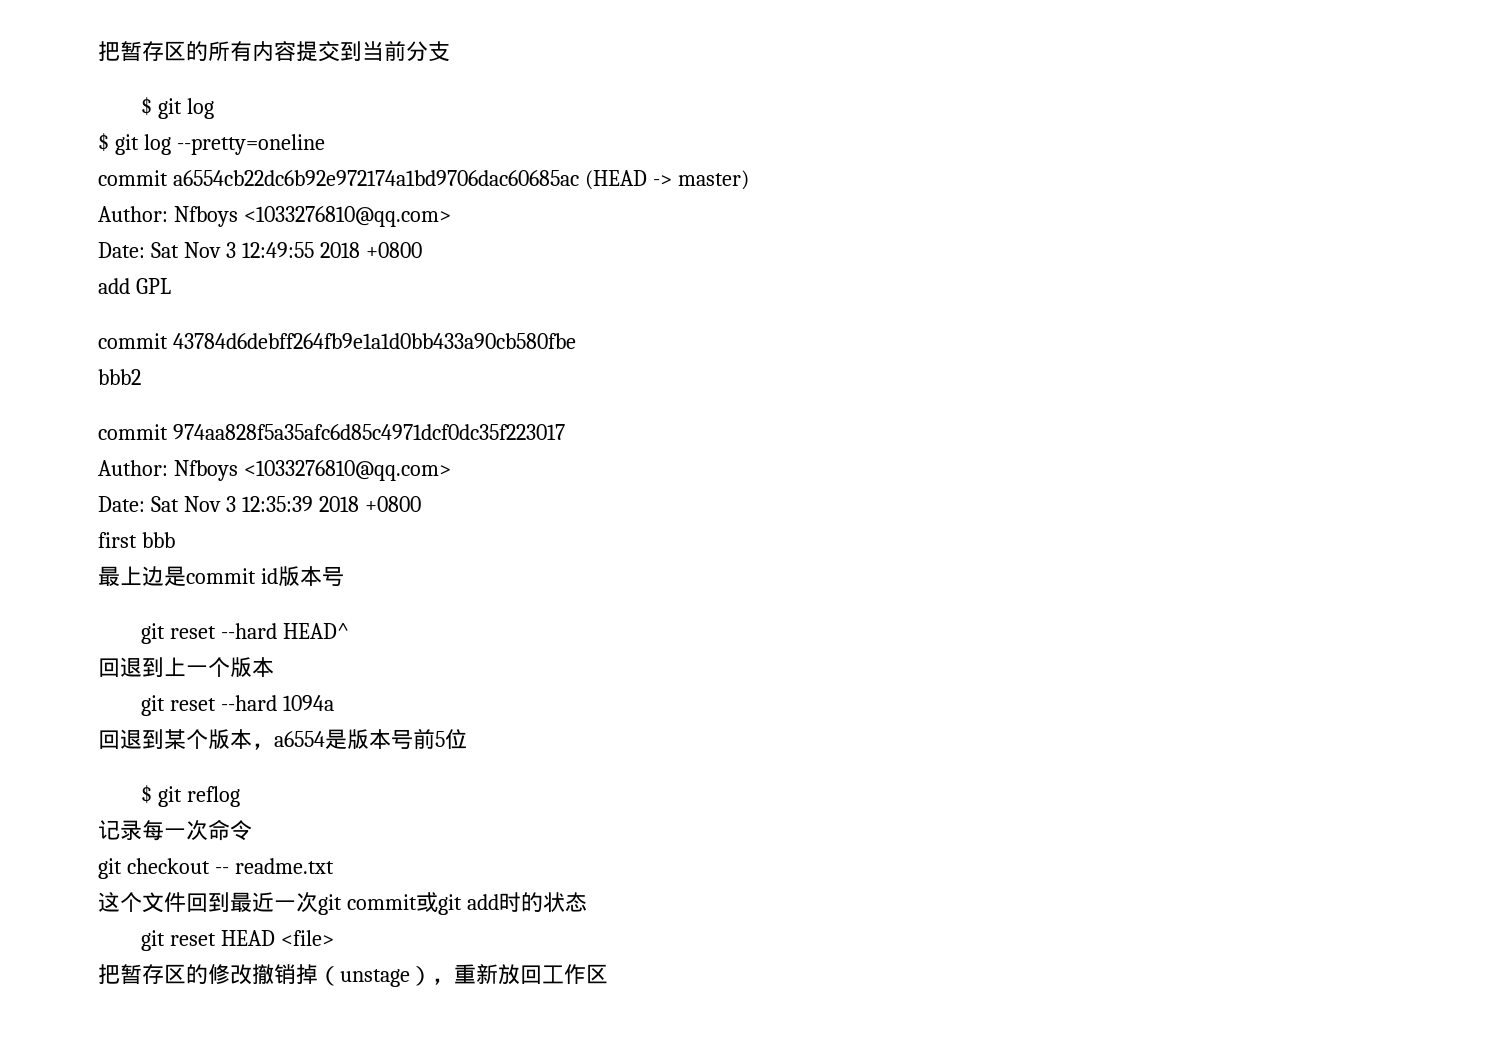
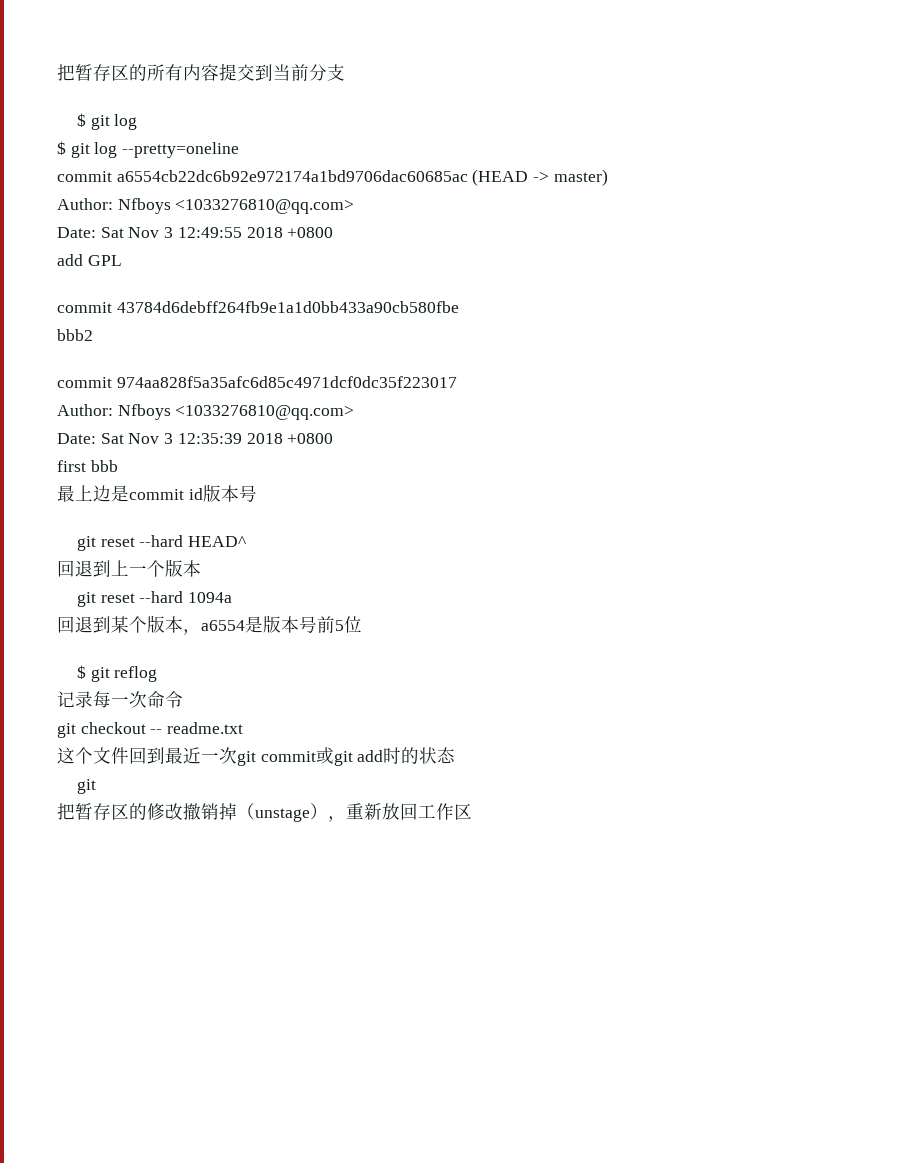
  这个文件回到最近一次git commit或git add时的状态
- git reset HEAD <file>
+ git

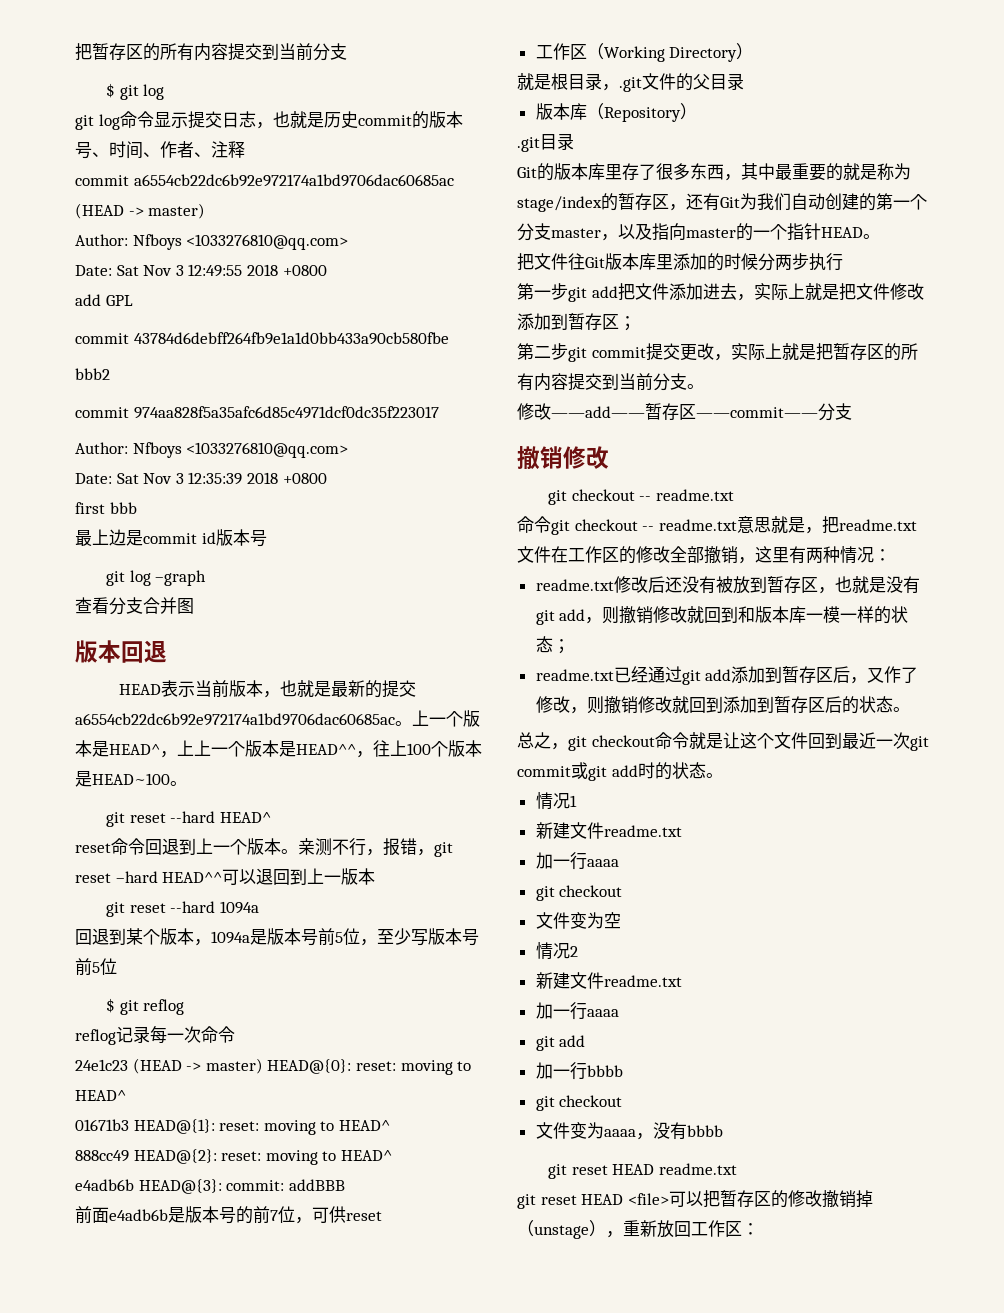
- $ git log --pretty=oneline
+ git log命令显示提交日志，也就是历史commit的版本号、时间、作者、注释
+ git log –graph
+ 查看分支合并图
+ 版本回退
+ HEAD表示当前版本，也就是最新的提交a6554cb22dc6b92e972174a1bd9706dac60685ac。上一个版本是HEAD^，上上一个版本是HEAD^^，往上100个版本是HEAD~100。
- 回退到上一个版本
+ reset命令回退到上一个版本。亲测不行，报错，git reset –hard HEAD^^可以退回到上一版本
- 回退到某个版本，a6554是版本号前5位
+ 回退到某个版本，1094a是版本号前5位，至少写版本号前5位
- 记录每一次命令
+ reflog记录每一次命令
+ 24e1c23 (HEAD -> master) HEAD@{0}: reset: moving to HEAD^
+ 01671b3 HEAD@{1}: reset: moving to HEAD^
+ 888cc49 HEAD@{2}: reset: moving to HEAD^
+ e4adb6b HEAD@{3}: commit: addBBB
+ 前面e4adb6b是版本号的前7位，可供reset
+ 工作区（Working Directory）
+ 就是根目录，.git文件的父目录
+ 版本库（Repository）
+ .git目录
+ Git的版本库里存了很多东西，其中最重要的就是称为stage/index的暂存区，还有Git为我们自动创建的第一个分支master，以及指向master的一个指针HEAD。
+ 把文件往Git版本库里添加的时候分两步执行
+ 第一步git add把文件添加进去，实际上就是把文件修改添加到暂存区；
+ 第二步git commit提交更改，实际上就是把暂存区的所有内容提交到当前分支。
+ 修改——add——暂存区——commit——分支
+ 撤销修改
  git checkout -- readme.txt
- 这个文件回到最近一次git commit或git add时的状态
- git
- 把暂存区的修改撤销掉（unstage），重新放回工作区
+ 命令git checkout -- readme.txt意思就是，把readme.txt文件在工作区的修改全部撤销，这里有两种情况：
+ readme.txt修改后还没有被放到暂存区，也就是没有git add，则撤销修改就回到和版本库一模一样的状态；
+ readme.txt已经通过git add添加到暂存区后，又作了修改，则撤销修改就回到添加到暂存区后的状态。
+ 总之，git checkout命令就是让这个文件回到最近一次git commit或git add时的状态。
+ 情况1
+ 新建文件readme.txt
+ 加一行aaaa
+ git checkout
+ 文件变为空
+ 情况2
+ 新建文件readme.txt
+ 加一行aaaa
+ git add
+ 加一行bbbb
+ git checkout
+ 文件变为aaaa，没有bbbb
+ git reset HEAD readme.txt
+ git reset HEAD <file>可以把暂存区的修改撤销掉（unstage），重新放回工作区：

